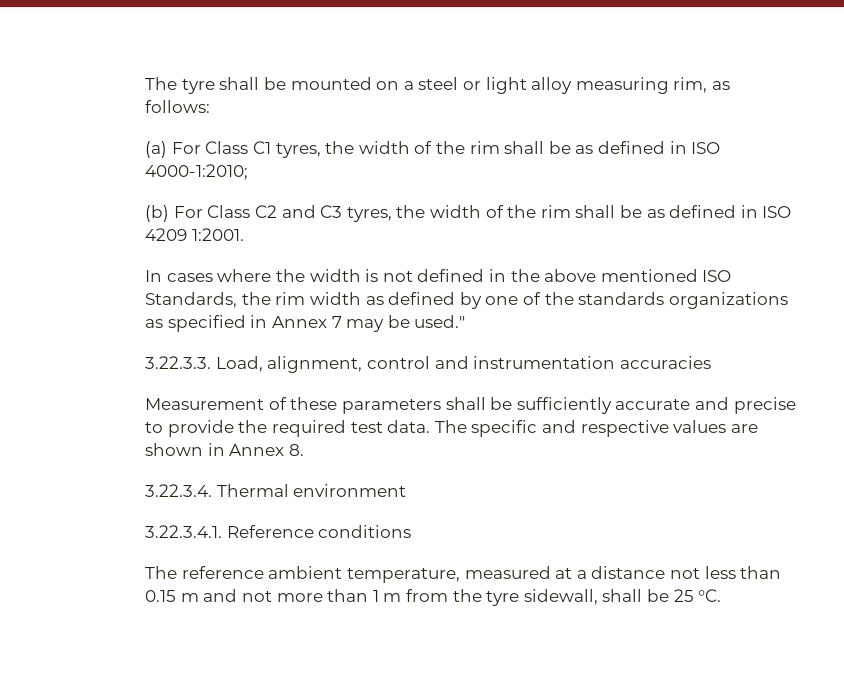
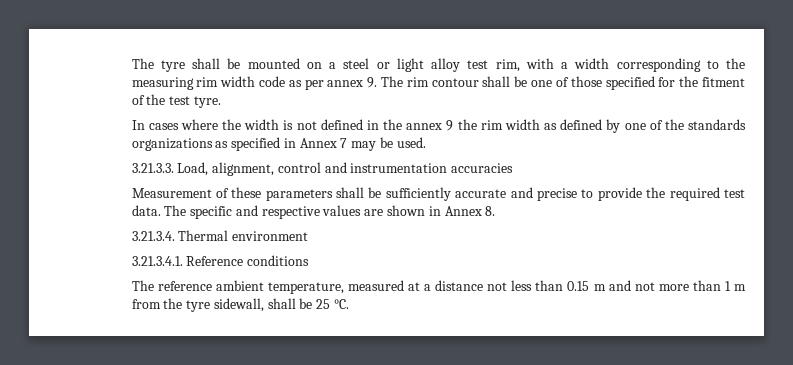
- The tyre shall be mounted on a steel or light alloy measuring rim, as follows:
- (a) For Class C1 tyres, the width of the rim shall be as defined in ISO 4000-1:2010;
- (b) For Class C2 and C3 tyres, the width of the rim shall be as defined in ISO 4209 1:2001.
+ The tyre shall be mounted on a steel or light alloy test rim, with a width corresponding to the measuring rim width code as per annex 9. The rim contour shall be one of those specified for the fitment of the test tyre.
- In cases where the width is not defined in the above mentioned ISO Standards, the rim width as defined by one of the standards organizations as specified in Annex 7 may be used."
- 3.22.3.3. Load, alignment, control and instrumentation accuracies
+ In cases where the width is not defined in the annex 9 the rim width as defined by one of the standards organizations as specified in Annex 7 may be used.
+ 3.21.3.3. Load, alignment, control and instrumentation accuracies
- 3.22.3.4. Thermal environment
+ 3.21.3.4. Thermal environment
- 3.22.3.4.1. Reference conditions
+ 3.21.3.4.1. Reference conditions

